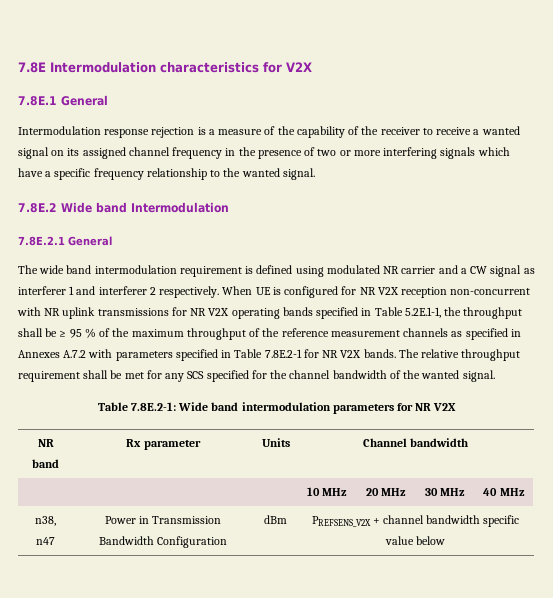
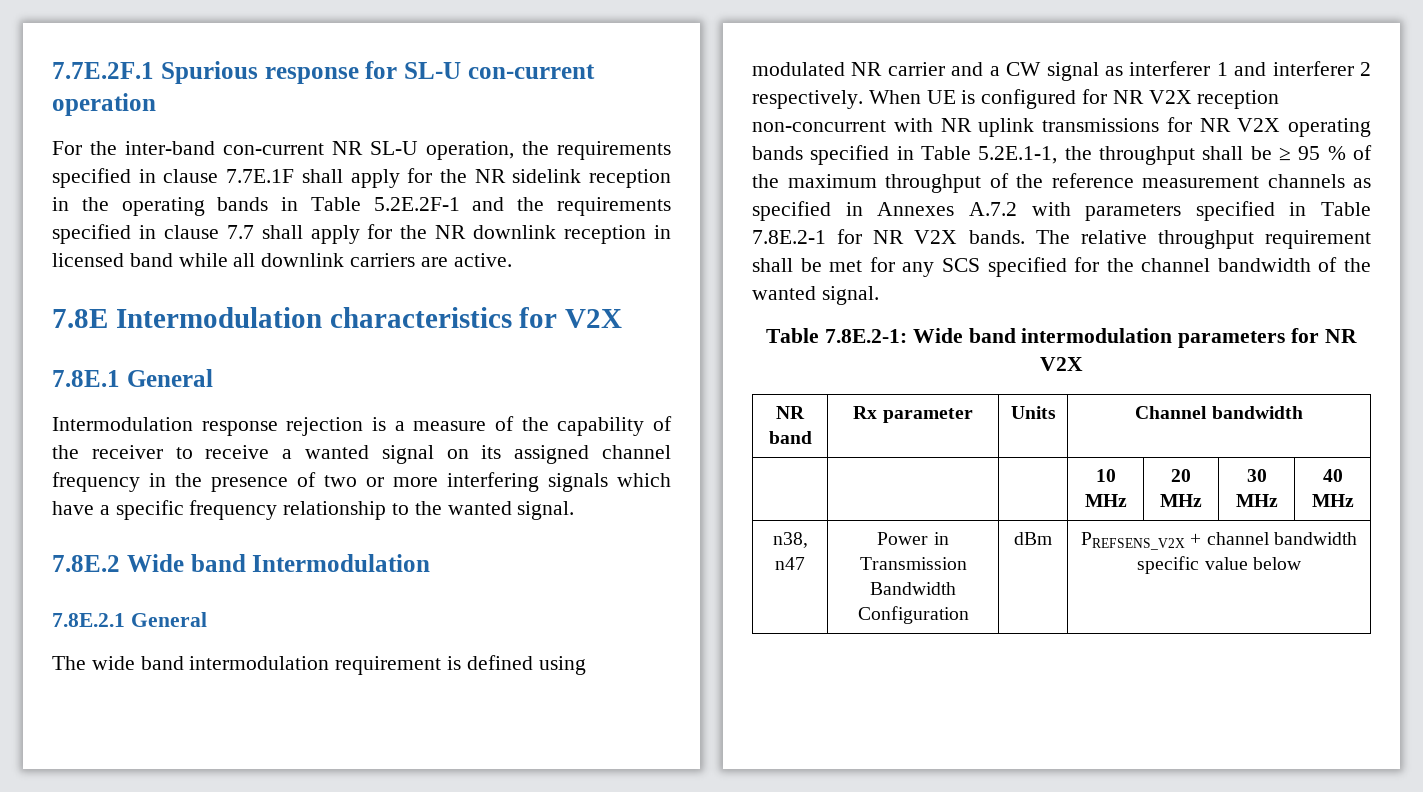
+ 7.7E.2F.1 Spurious response for SL-U con-current operation
+ For the inter-band con-current NR SL-U operation, the requirements specified in clause 7.7E.1F shall apply for the NR sidelink reception in the operating bands in Table 5.2E.2F-1 and the requirements specified in clause 7.7 shall apply for the NR downlink reception in licensed band while all downlink carriers are active.

